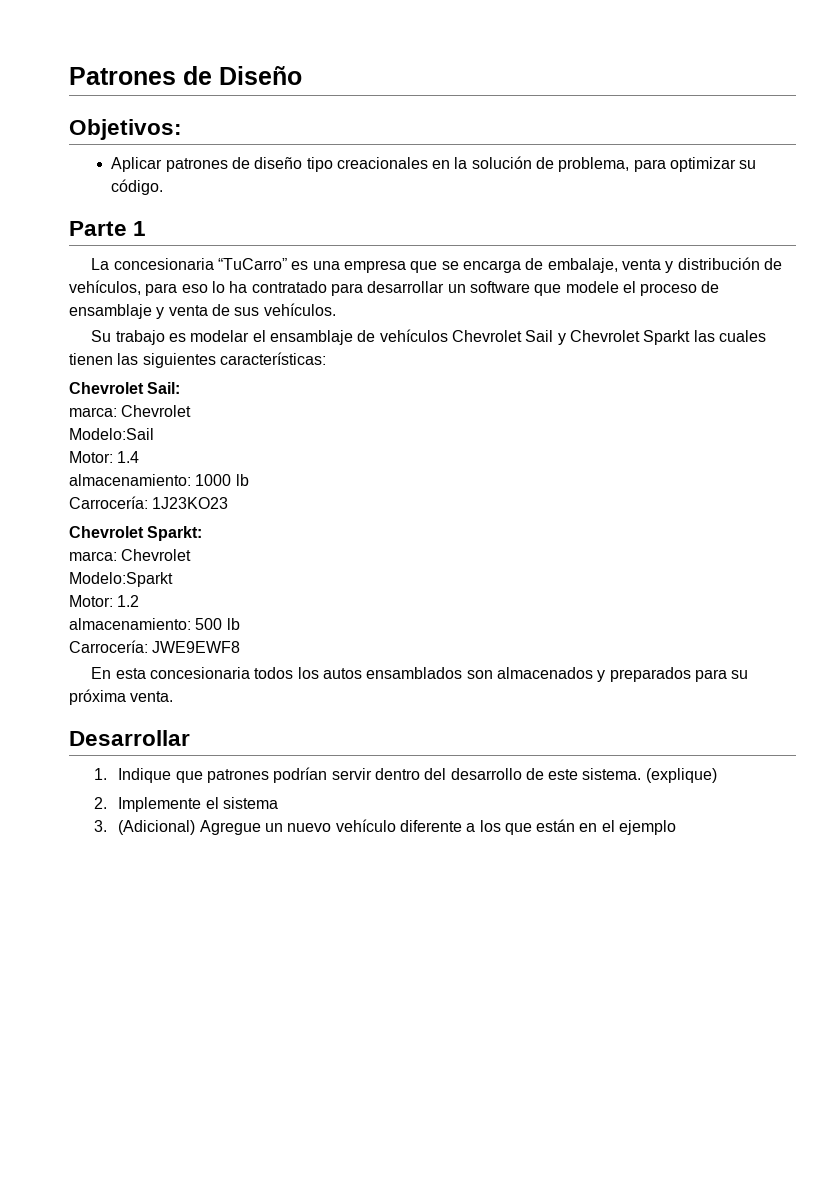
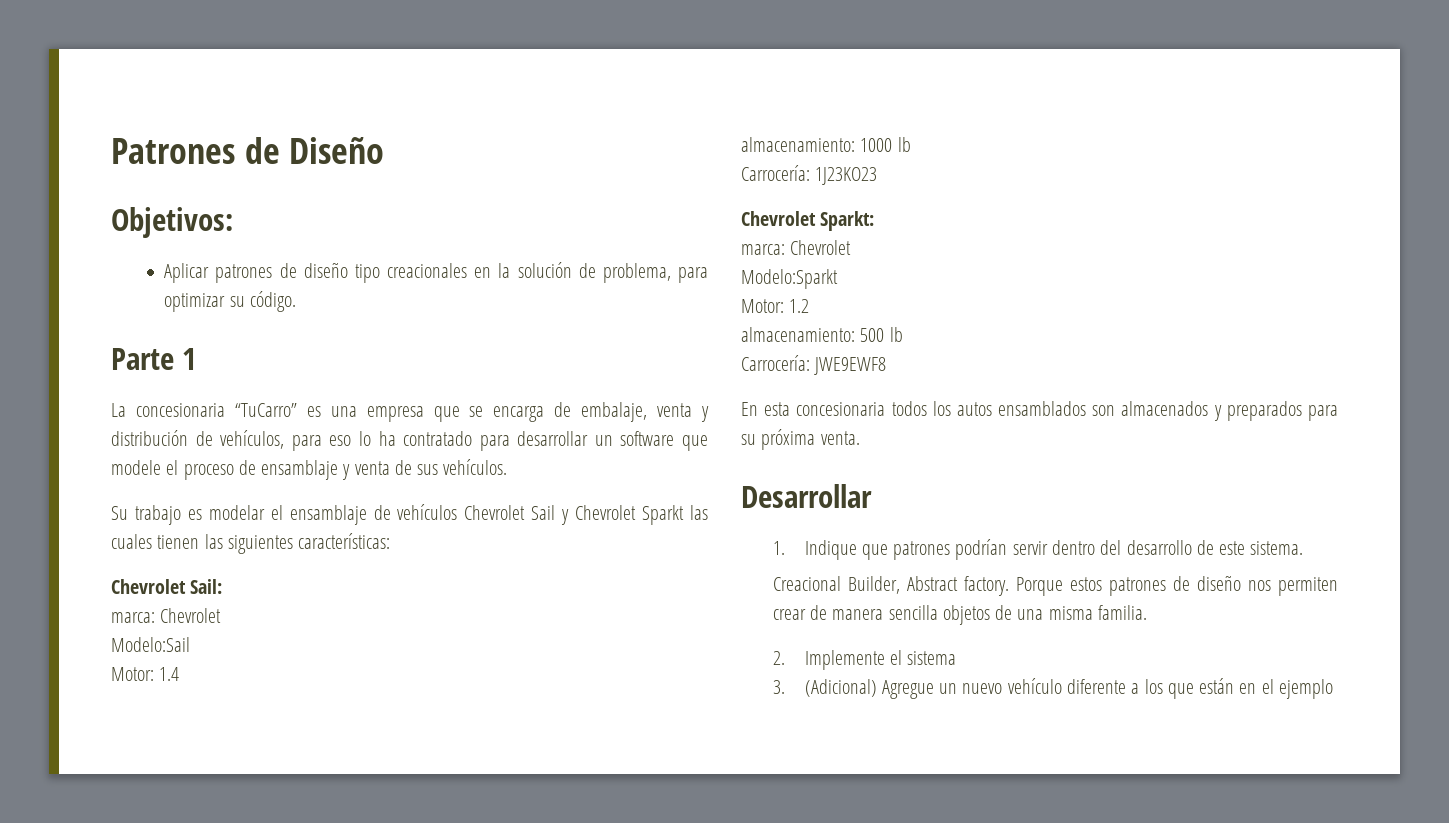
- 1. Indique que patrones podrían servir dentro del desarrollo de este sistema. (explique)
+ 1. Indique que patrones podrían servir dentro del desarrollo de este sistema.
+ Creacional Builder, Abstract factory. Porque estos patrones de diseño nos permiten crear de manera sencilla objetos de una misma familia.

